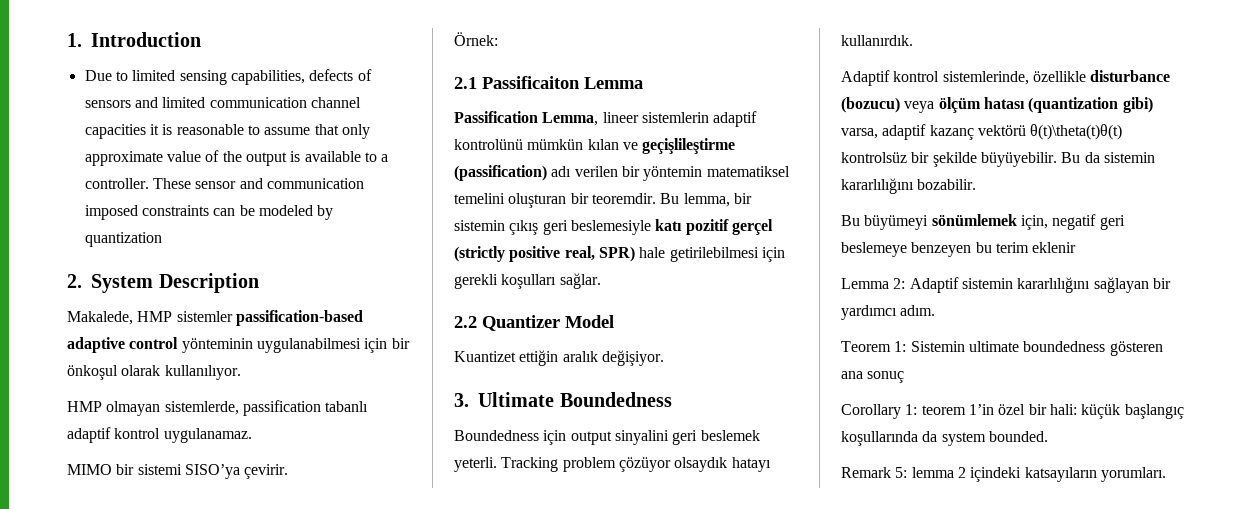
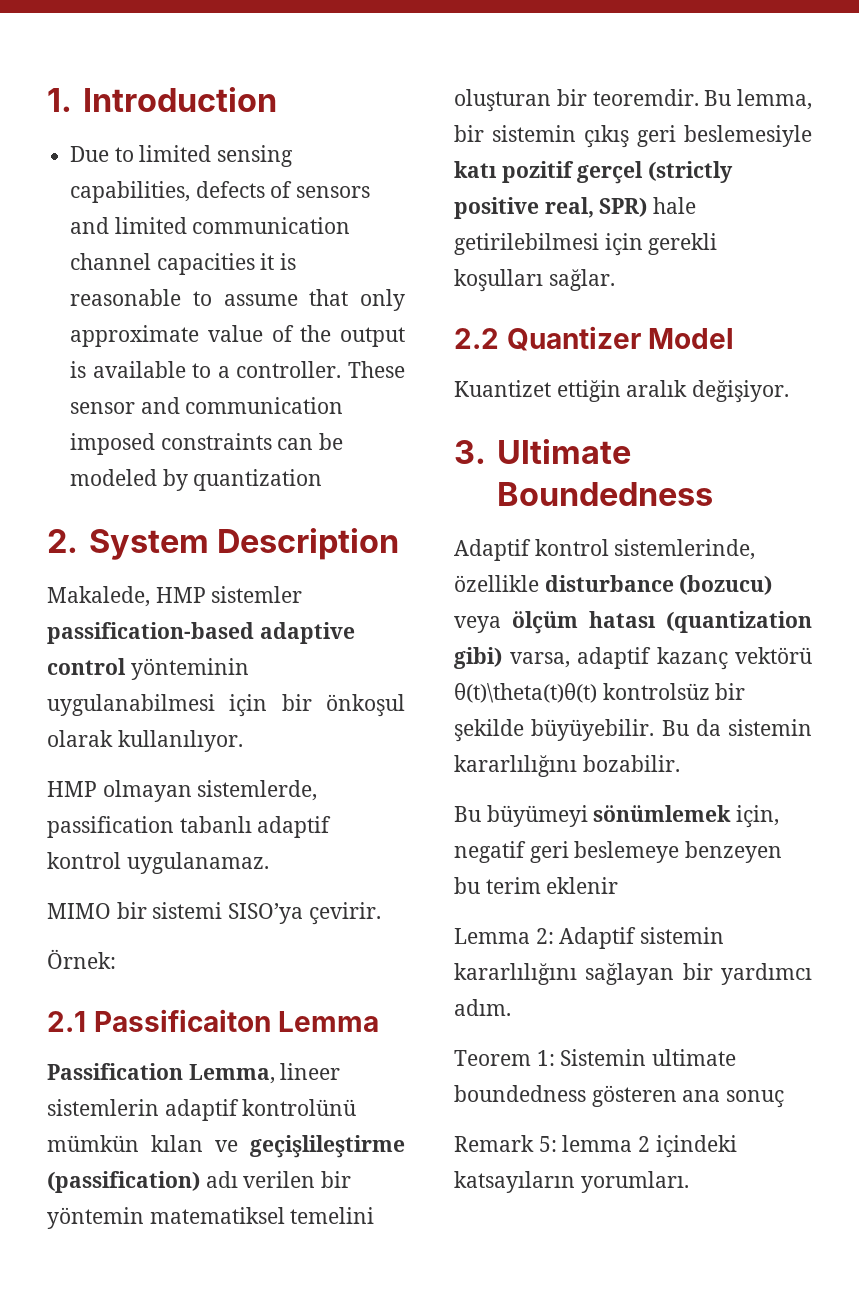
- Boundedness için output sinyalini geri beslemek yeterli. Tracking problem çözüyor olsaydık hatayı kullanırdık.
- Corollary 1: teorem 1’in özel bir hali: küçük başlangıç koşullarında da system bounded.

